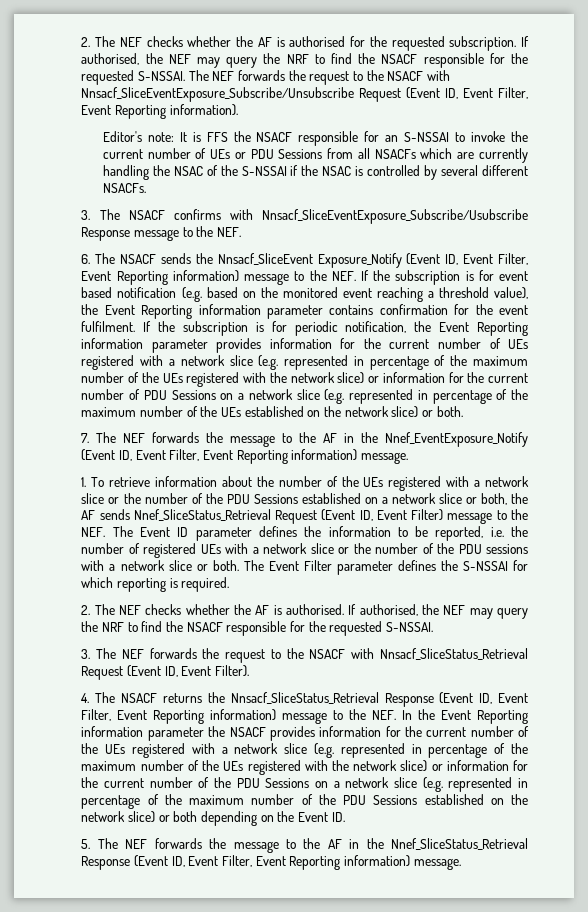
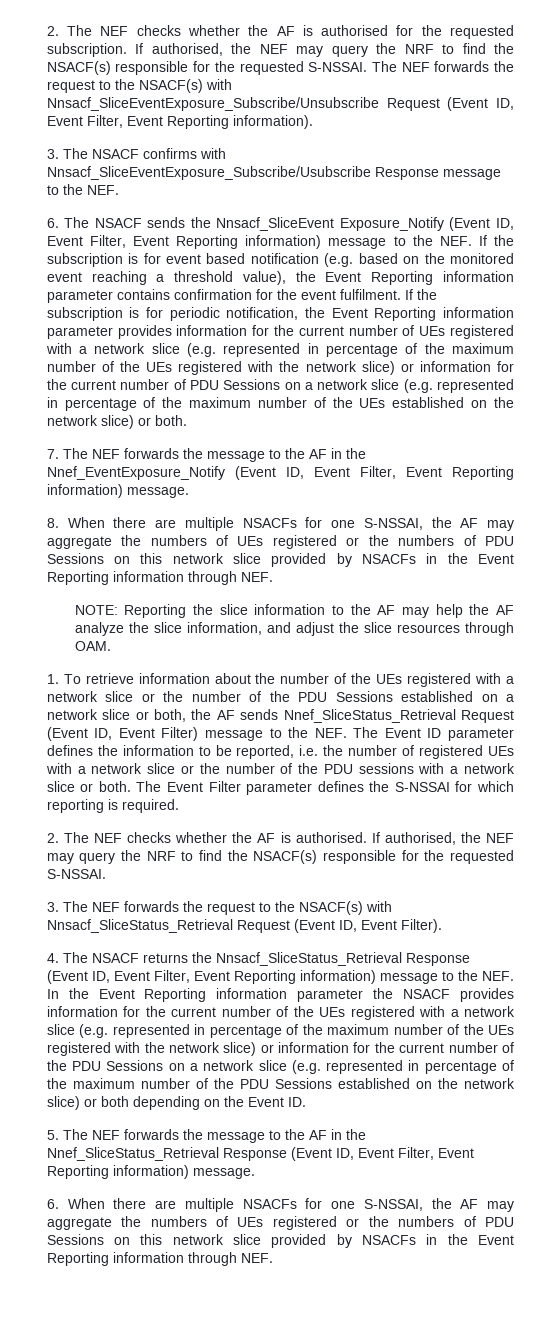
- 2. The NEF checks whether the AF is authorised for the requested subscription. If authorised, the NEF may query the NRF to find the NSACF responsible for the requested S-NSSAI.
+ 2. The NEF checks whether the AF is authorised for the requested subscription. If authorised, the NEF may query the NRF to find the NSACF(s) responsible for the requested S-NSSAI.
- The NEF forwards the request to the NSACF with Nnsacf_SliceEventExposure_Subscribe/Unsubscribe Request (Event ID, Event Filter, Event Reporting information).
+ The NEF forwards the request to the NSACF(s) with Nnsacf_SliceEventExposure_Subscribe/Unsubscribe Request (Event ID, Event Filter, Event Reporting information).
- Editor's note: It is FFS the NSACF responsible for an S-NSSAI to invoke the current number of UEs or PDU Sessions from all NSACFs which are currently handling the NSAC of the S-NSSAI if the NSAC is controlled by several different NSACFs.
+ 8. When there are multiple NSACFs for one S-NSSAI, the AF may aggregate the numbers of UEs registered or the numbers of PDU Sessions on this network slice provided by NSACFs in the Event Reporting information through NEF.
+ NOTE: Reporting the slice information to the AF may help the AF analyze the slice information, and adjust the slice resources through OAM.
- 2. The NEF checks whether the AF is authorised. If authorised, the NEF may query the NRF to find the NSACF responsible for the requested S-NSSAI.
+ 2. The NEF checks whether the AF is authorised. If authorised, the NEF may query the NRF to find the NSACF(s) responsible for the requested S-NSSAI.
- 3. The NEF forwards the request to the NSACF with Nnsacf_SliceStatus_Retrieval Request (Event ID, Event Filter).
+ 3. The NEF forwards the request to the NSACF(s) with Nnsacf_SliceStatus_Retrieval Request (Event ID, Event Filter).
+ 6. When there are multiple NSACFs for one S-NSSAI, the AF may aggregate the numbers of UEs registered or the numbers of PDU Sessions on this network slice provided by NSACFs in the Event Reporting information through NEF.

